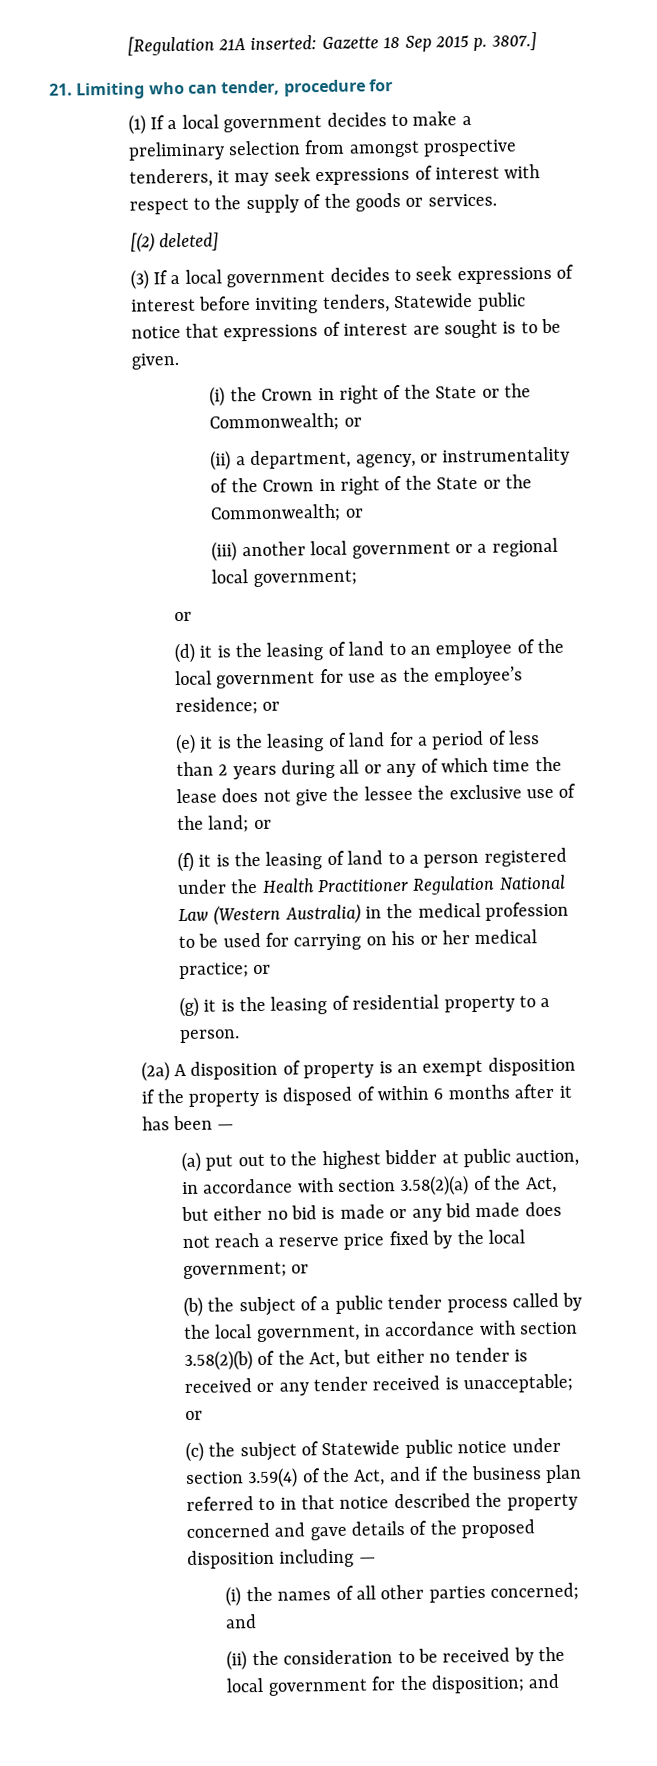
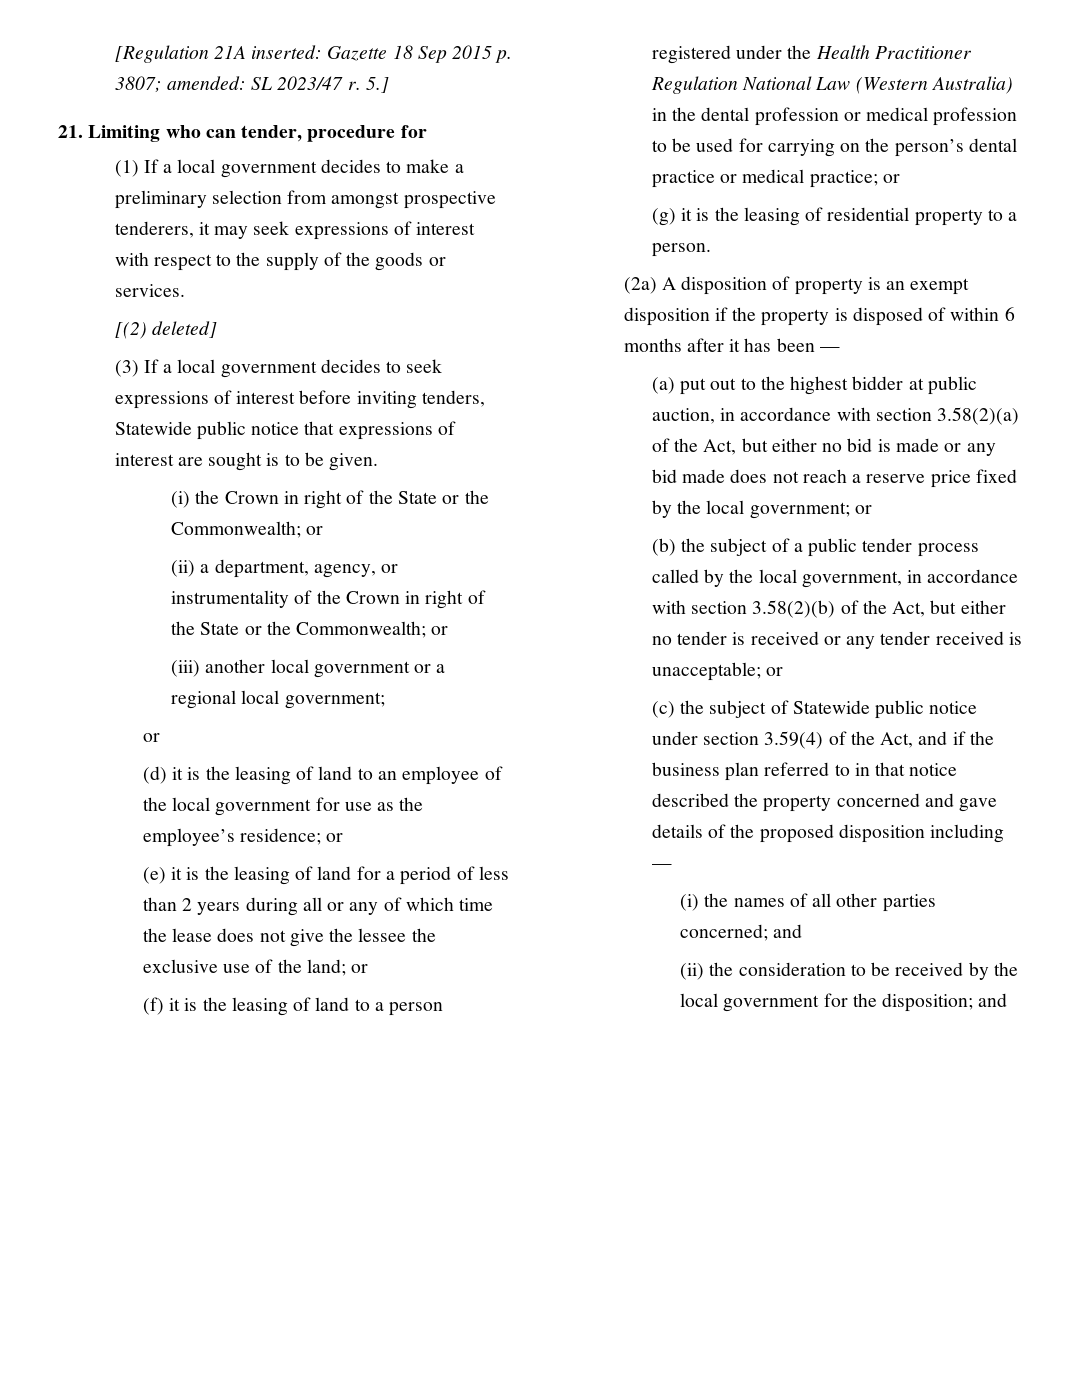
- [Regulation 21A inserted: Gazette 18 Sep 2015 p. 3807.]
+ [Regulation 21A inserted: Gazette 18 Sep 2015 p. 3807; amended: SL 2023/47 r. 5.]
- (f) it is the leasing of land to a person registered under the Health Practitioner Regulation National Law (Western Australia) in the medical profession to be used for carrying on his or her medical practice; or
+ (f) it is the leasing of land to a person registered under the Health Practitioner Regulation National Law (Western Australia) in the dental profession or medical profession to be used for carrying on the person’s dental practice or medical practice; or

